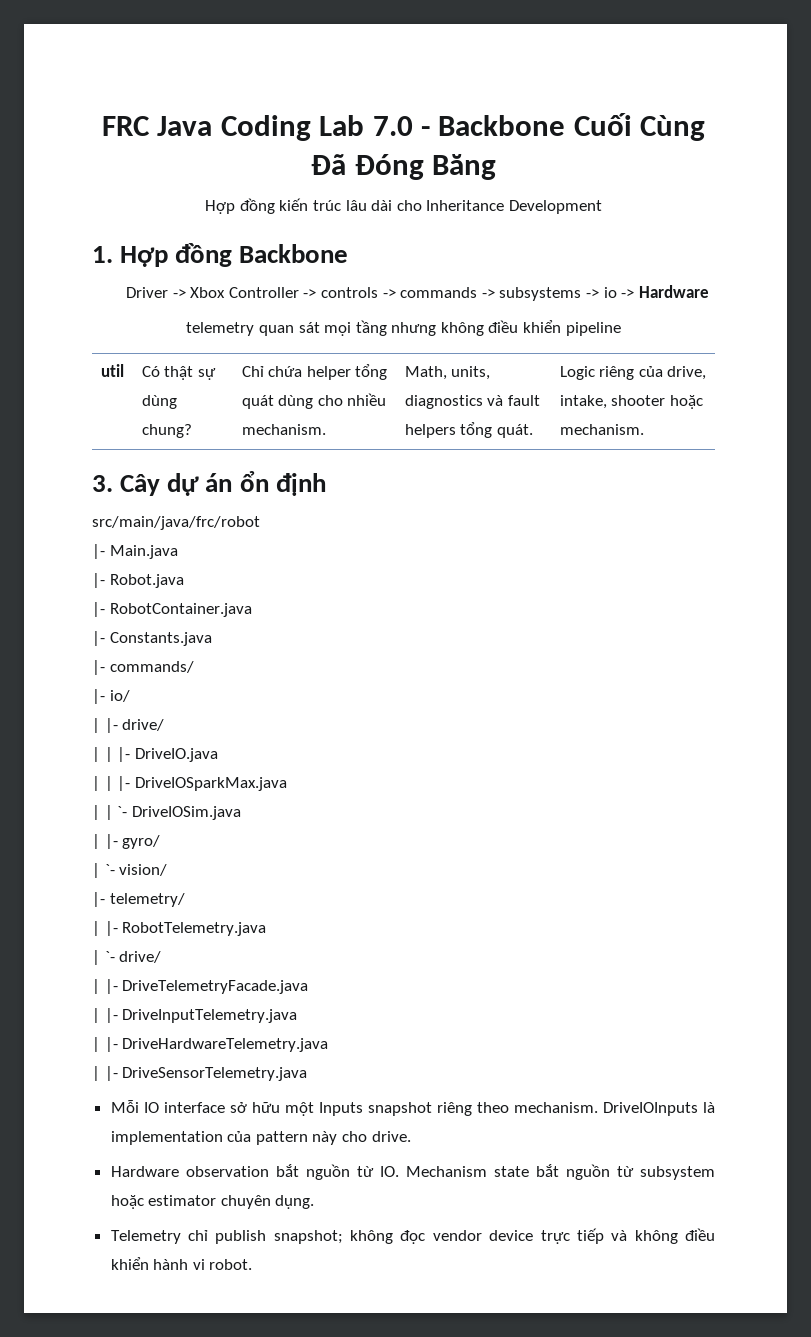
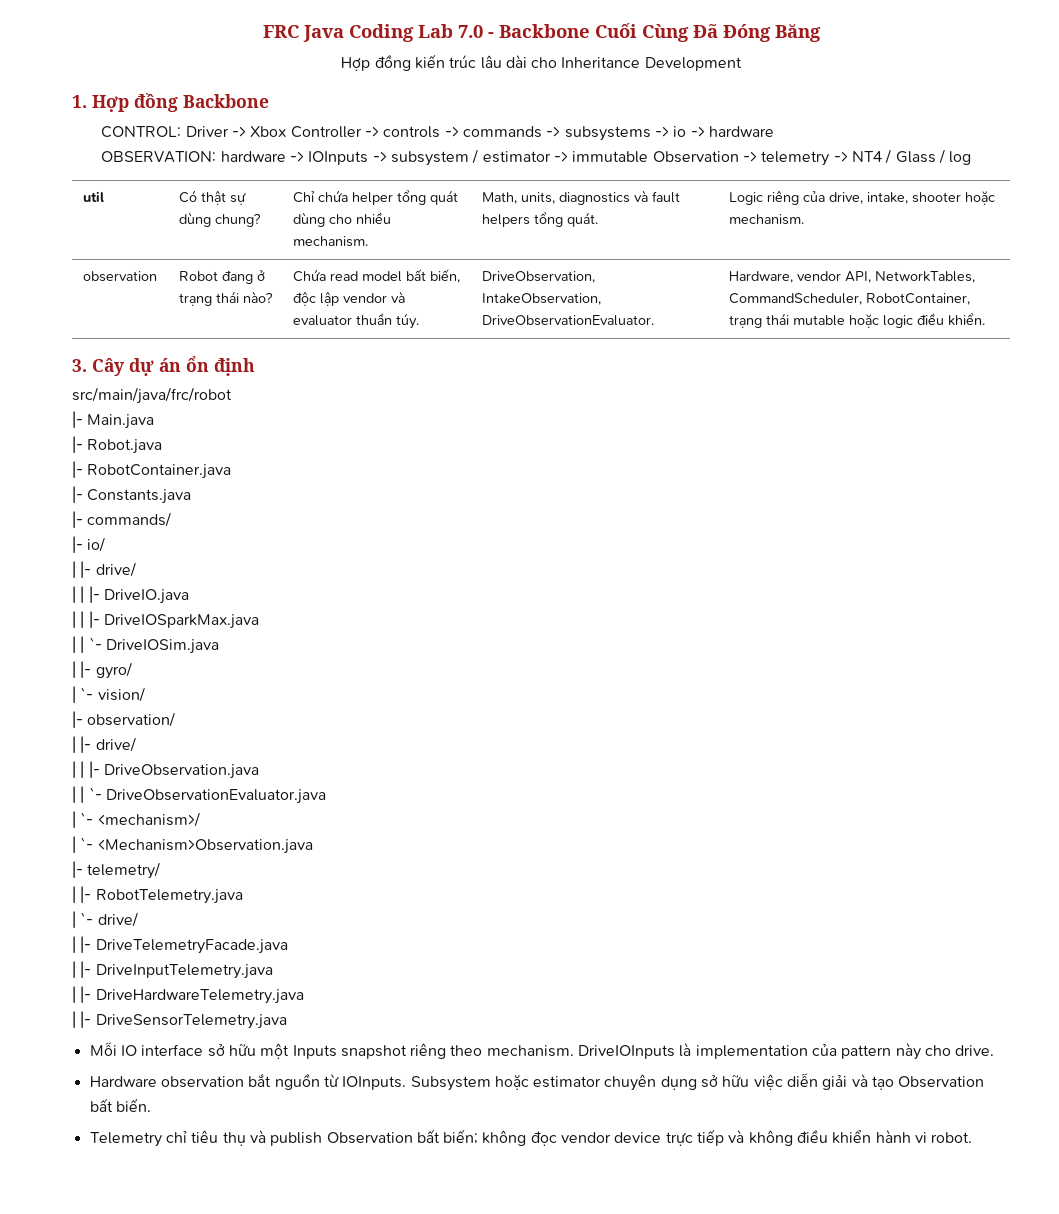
- Driver -> Xbox Controller -> controls -> commands -> subsystems -> io -> Hardware
- telemetry quan sát mọi tầng nhưng không điều khiển pipeline
+ CONTROL: Driver -> Xbox Controller -> controls -> commands -> subsystems -> io -> hardware
+ OBSERVATION: hardware -> IOInputs -> subsystem / estimator -> immutable Observation -> telemetry -> NT4 / Glass / log
+ observation | Robot đang ở trạng thái nào? | Chứa read model bất biến, độc lập vendor và evaluator thuần túy. | DriveObservation, IntakeObservation, DriveObservationEvaluator. | Hardware, vendor API, NetworkTables, CommandScheduler, RobotContainer, trạng thái mutable hoặc logic điều khiển.
+ |- observation/
+ | |- drive/
+ | | |- DriveObservation.java
+ | | `- DriveObservationEvaluator.java
+ | `- <mechanism>/
+ | `- <Mechanism>Observation.java
- Hardware observation bắt nguồn từ IO. Mechanism state bắt nguồn từ subsystem hoặc estimator chuyên dụng.
- Telemetry chỉ publish snapshot; không đọc vendor device trực tiếp và không điều khiển hành vi robot.
+ Hardware observation bắt nguồn từ IOInputs. Subsystem hoặc estimator chuyên dụng sở hữu việc diễn giải và tạo Observation bất biến.
+ Telemetry chỉ tiêu thụ và publish Observation bất biến; không đọc vendor device trực tiếp và không điều khiển hành vi robot.

